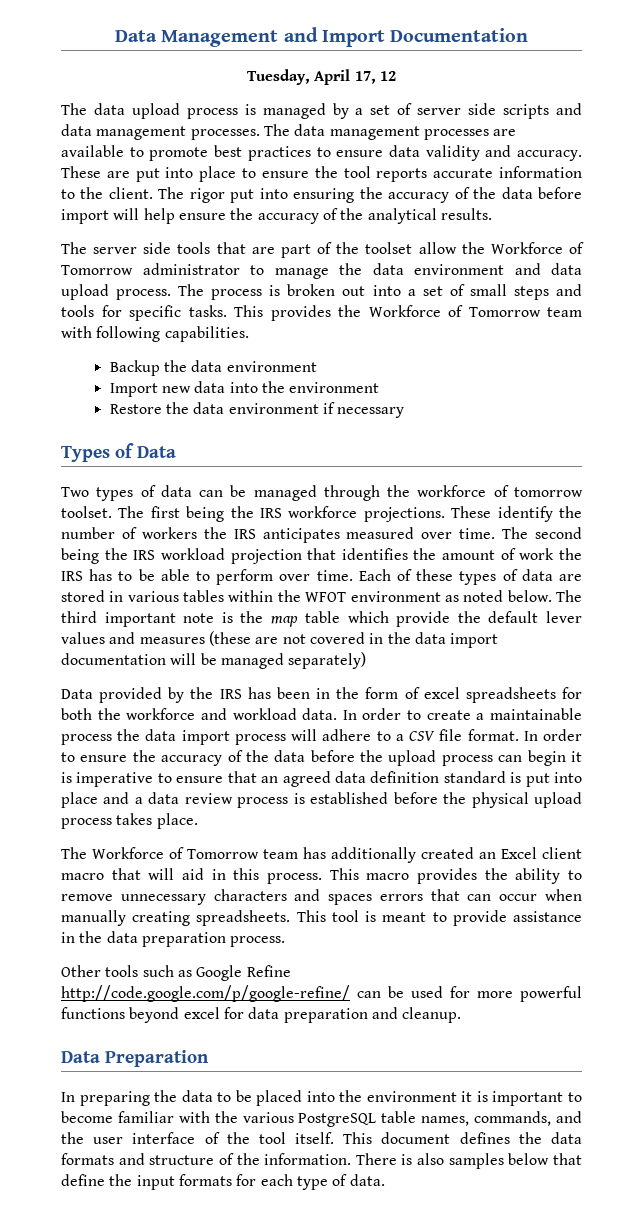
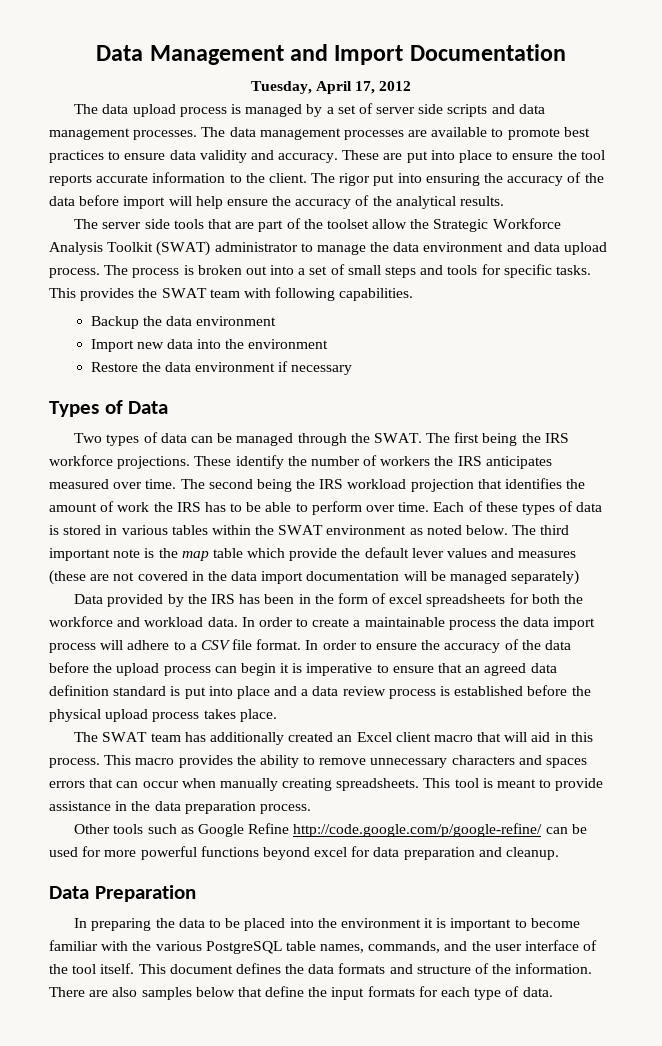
- Tuesday, April 17, 12
+ Tuesday, April 17, 2012
- The server side tools that are part of the toolset allow the Workforce of Tomorrow administrator to manage the data environment and data upload process.
+ The server side tools that are part of the toolset allow the Strategic Workforce Analysis Toolkit (SWAT) administrator to manage the data environment and data upload process.
- This provides the Workforce of Tomorrow team with following capabilities.
+ This provides the SWAT team with following capabilities.
- Two types of data can be managed through the workforce of tomorrow toolset.
+ Two types of data can be managed through the SWAT.
- Each of these types of data are stored in various tables within the WFOT environment as noted below.
+ Each of these types of data is stored in various tables within the SWAT environment as noted below.
- The Workforce of Tomorrow team has additionally created an Excel client macro that will aid in this process.
+ The SWAT team has additionally created an Excel client macro that will aid in this process.
- There is also samples below that define the input formats for each type of data.
+ There are also samples below that define the input formats for each type of data.

